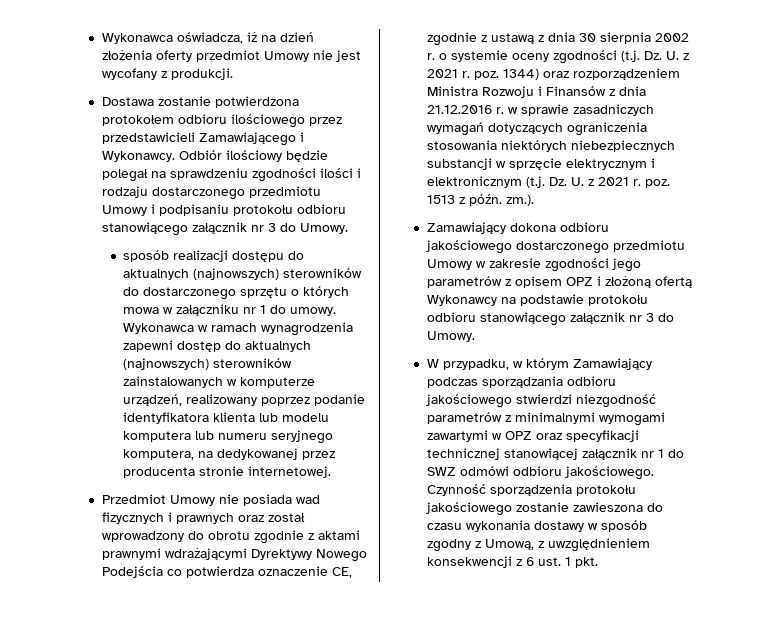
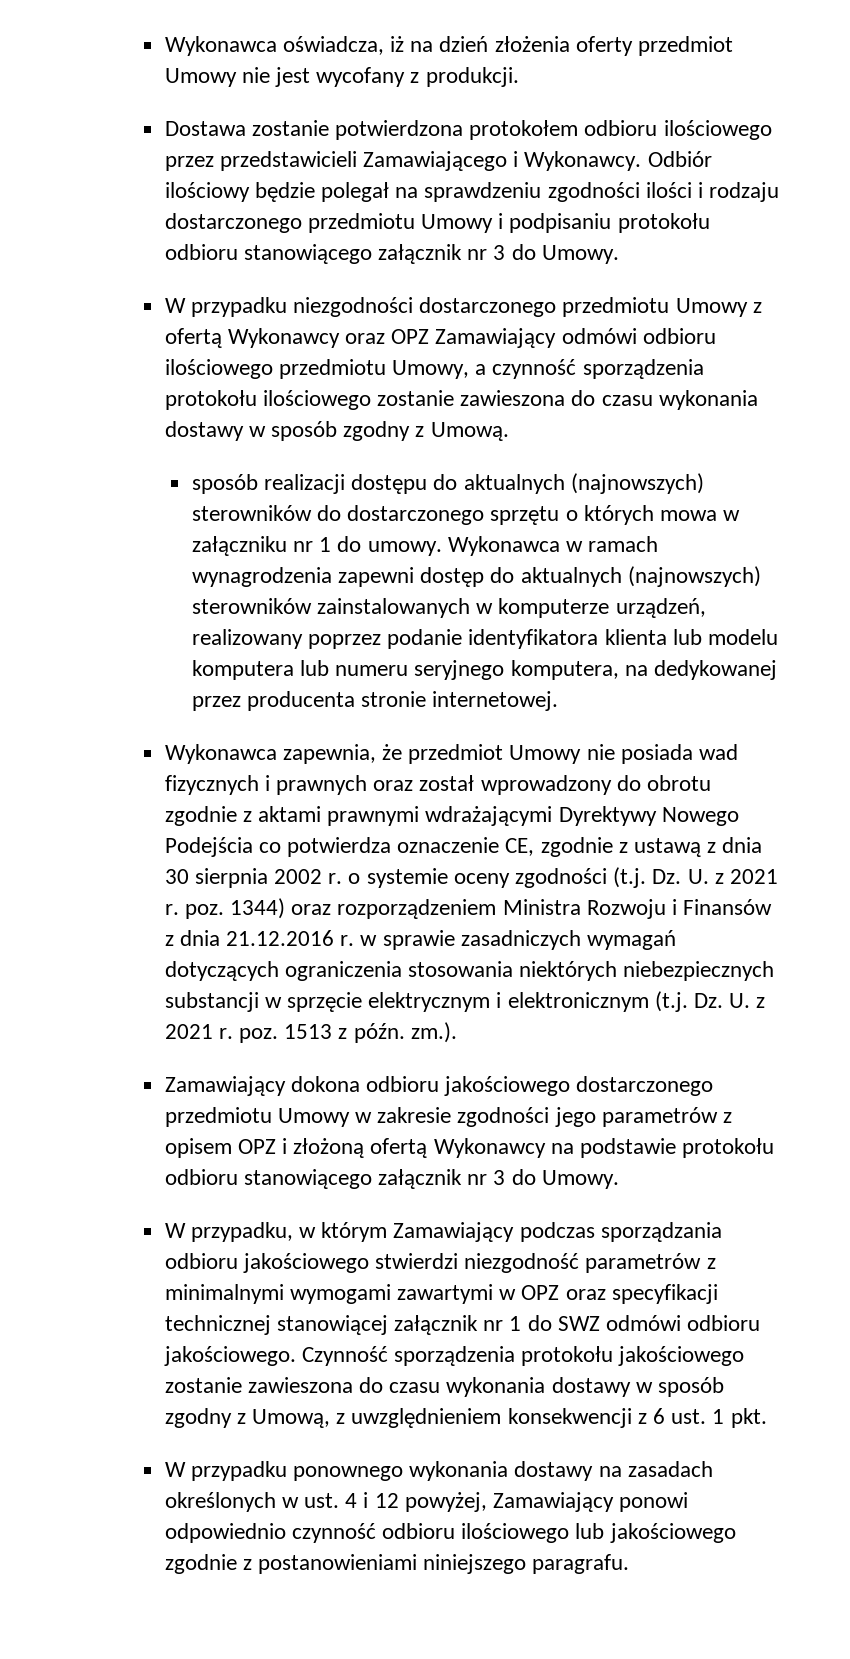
+ W przypadku niezgodności dostarczonego przedmiotu Umowy z ofertą Wykonawcy oraz OPZ Zamawiający odmówi odbioru ilościowego przedmiotu Umowy, a czynność sporządzenia protokołu ilościowego zostanie zawieszona do czasu wykonania dostawy w sposób zgodny z Umową.
- Przedmiot Umowy nie posiada wad fizycznych i prawnych oraz został wprowadzony do obrotu zgodnie z aktami prawnymi wdrażającymi Dyrektywy Nowego Podejścia co potwierdza oznaczenie CE, zgodnie z ustawą z dnia 30 sierpnia 2002 r. o systemie oceny zgodności (t.j. Dz. U. z 2021 r. poz. 1344) oraz rozporządzeniem Ministra Rozwoju i Finansów z dnia 21.12.2016 r. w sprawie zasadniczych wymagań dotyczących ograniczenia stosowania niektórych niebezpiecznych substancji w sprzęcie elektrycznym i elektronicznym (t.j. Dz. U. z 2021 r. poz. 1513 z późn. zm.).
+ Wykonawca zapewnia, że przedmiot Umowy nie posiada wad fizycznych i prawnych oraz został wprowadzony do obrotu zgodnie z aktami prawnymi wdrażającymi Dyrektywy Nowego Podejścia co potwierdza oznaczenie CE, zgodnie z ustawą z dnia 30 sierpnia 2002 r. o systemie oceny zgodności (t.j. Dz. U. z 2021 r. poz. 1344) oraz rozporządzeniem Ministra Rozwoju i Finansów z dnia 21.12.2016 r. w sprawie zasadniczych wymagań dotyczących ograniczenia stosowania niektórych niebezpiecznych substancji w sprzęcie elektrycznym i elektronicznym (t.j. Dz. U. z 2021 r. poz. 1513 z późn. zm.).
+ W przypadku ponownego wykonania dostawy na zasadach określonych w ust. 4 i 12 powyżej, Zamawiający ponowi odpowiednio czynność odbioru ilościowego lub jakościowego zgodnie z postanowieniami niniejszego paragrafu.

